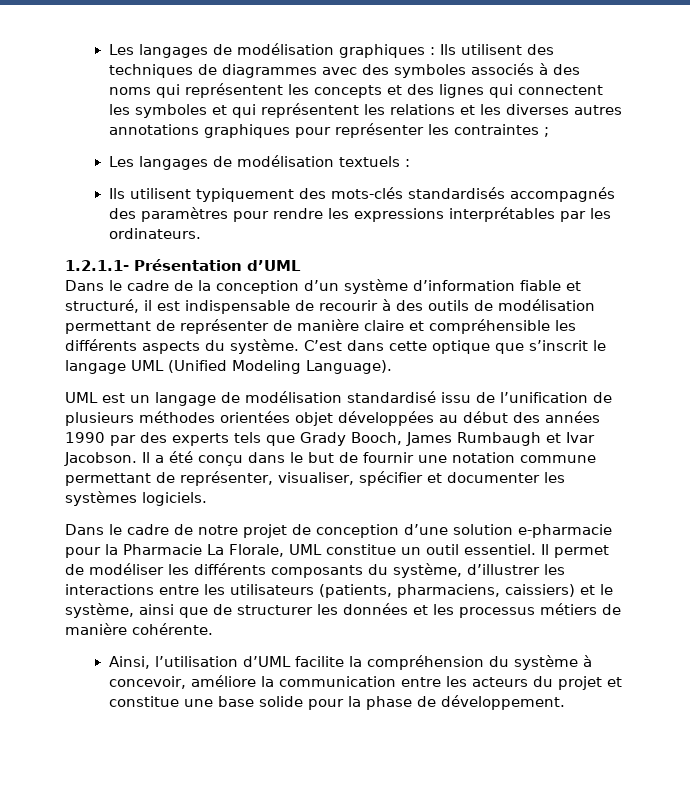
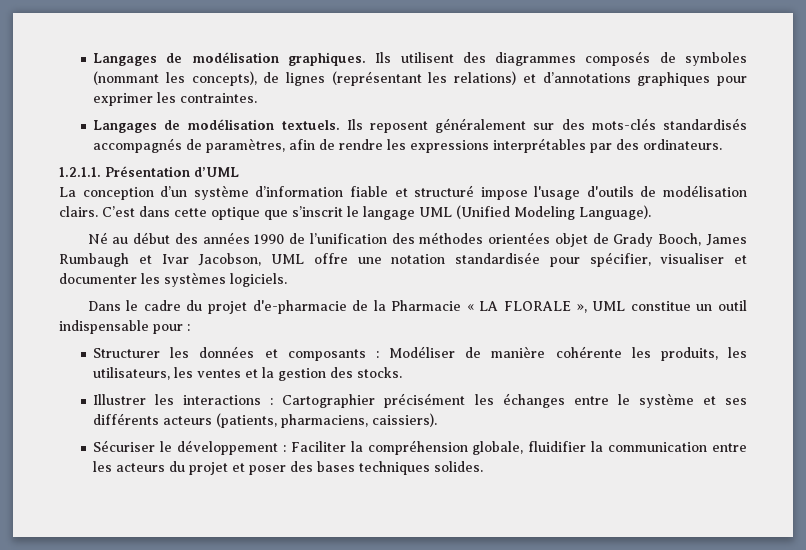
- Les langages de modélisation graphiques : Ils utilisent des techniques de diagrammes avec des symboles associés à des noms qui représentent les concepts et des lignes qui connectent les symboles et qui représentent les relations et les diverses autres annotations graphiques pour représenter les contraintes ;
- Les langages de modélisation textuels :
- Ils utilisent typiquement des mots-clés standardisés accompagnés des paramètres pour rendre les expressions interprétables par les ordinateurs.
+ Langages de modélisation graphiques. Ils utilisent des diagrammes composés de symboles (nommant les concepts), de lignes (représentant les relations) et d’annotations graphiques pour exprimer les contraintes.
+ Langages de modélisation textuels. Ils reposent généralement sur des mots-clés standardisés accompagnés de paramètres, afin de rendre les expressions interprétables par des ordinateurs.
- 1.2.1.1- Présentation d’UML
+ 1.2.1.1. Présentation d’UML
- Dans le cadre de la conception d’un système d’information fiable et structuré, il est indispensable de recourir à des outils de modélisation permettant de représenter de manière claire et compréhensible les différents aspects du système.
+ La conception d’un système d’information fiable et structuré impose l'usage d'outils de modélisation clairs.
- UML est un langage de modélisation standardisé issu de l’unification de plusieurs méthodes orientées objet développées au début des années 1990 par des experts tels que Grady Booch, James Rumbaugh et Ivar Jacobson. Il a été conçu dans le but de fournir une notation commune permettant de représenter, visualiser, spécifier et documenter les systèmes logiciels.
+ Né au début des années 1990 de l’unification des méthodes orientées objet de Grady Booch, James Rumbaugh et Ivar Jacobson, UML offre une notation standardisée pour spécifier, visualiser et documenter les systèmes logiciels.
- Dans le cadre de notre projet de conception d’une solution e-pharmacie pour la Pharmacie La Florale, UML constitue un outil essentiel. Il permet de modéliser les différents composants du système, d’illustrer les interactions entre les utilisateurs (patients, pharmaciens, caissiers) et le système, ainsi que de structurer les données et les processus métiers de manière cohérente.
- Ainsi, l’utilisation d’UML facilite la compréhension du système à concevoir, améliore la communication entre les acteurs du projet et constitue une base solide pour la phase de développement.
+ Dans le cadre du projet d'e-pharmacie de la Pharmacie « LA FLORALE », UML constitue un outil indispensable pour :
+ Structurer les données et composants : Modéliser de manière cohérente les produits, les utilisateurs, les ventes et la gestion des stocks.
+ Illustrer les interactions : Cartographier précisément les échanges entre le système et ses différents acteurs (patients, pharmaciens, caissiers).
+ Sécuriser le développement : Faciliter la compréhension globale, fluidifier la communication entre les acteurs du projet et poser des bases techniques solides.

